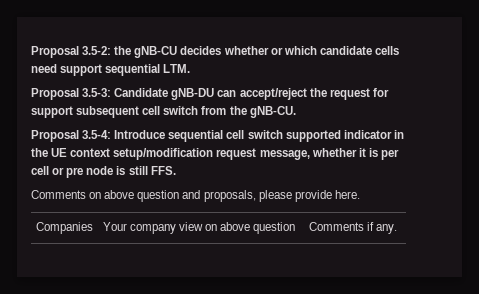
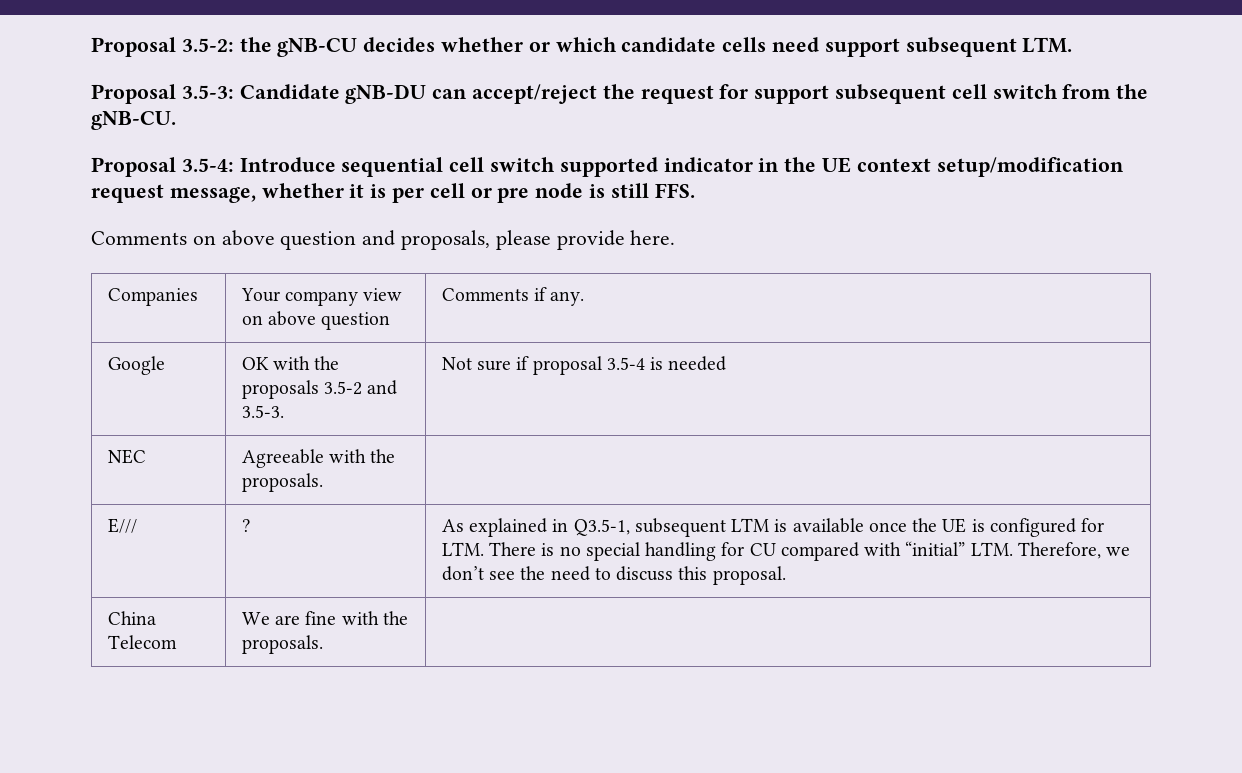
- Proposal 3.5-2: the gNB-CU decides whether or which candidate cells need support sequential LTM.
+ Proposal 3.5-2: the gNB-CU decides whether or which candidate cells need support subsequent LTM.
+ Google | OK with the proposals 3.5-2 and 3.5-3. | Not sure if proposal 3.5-4 is needed
+ NEC | Agreeable with the proposals. |
+ E/// | ? | As explained in Q3.5-1, subsequent LTM is available once the UE is configured for LTM. There is no special handling for CU compared with “initial” LTM. Therefore, we don’t see the need to discuss this proposal.
+ China Telecom | We are fine with the proposals. |

